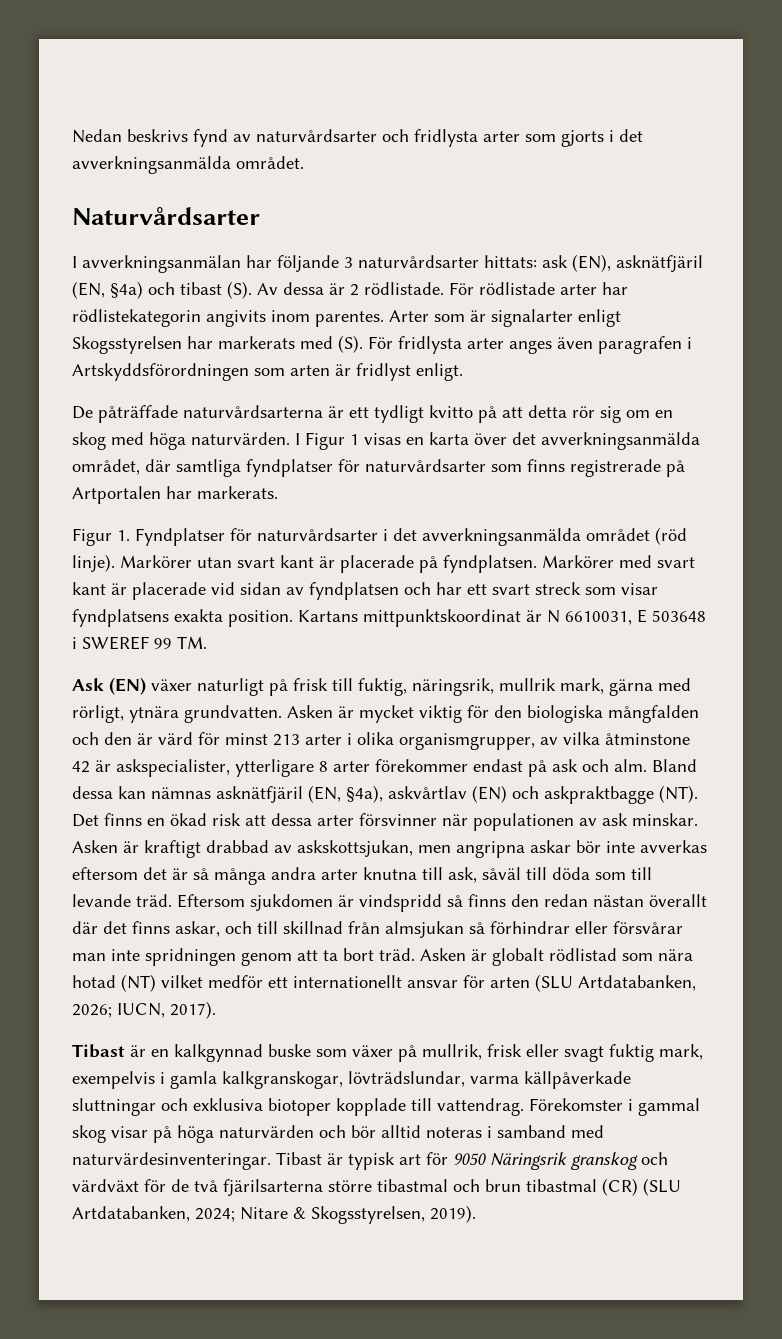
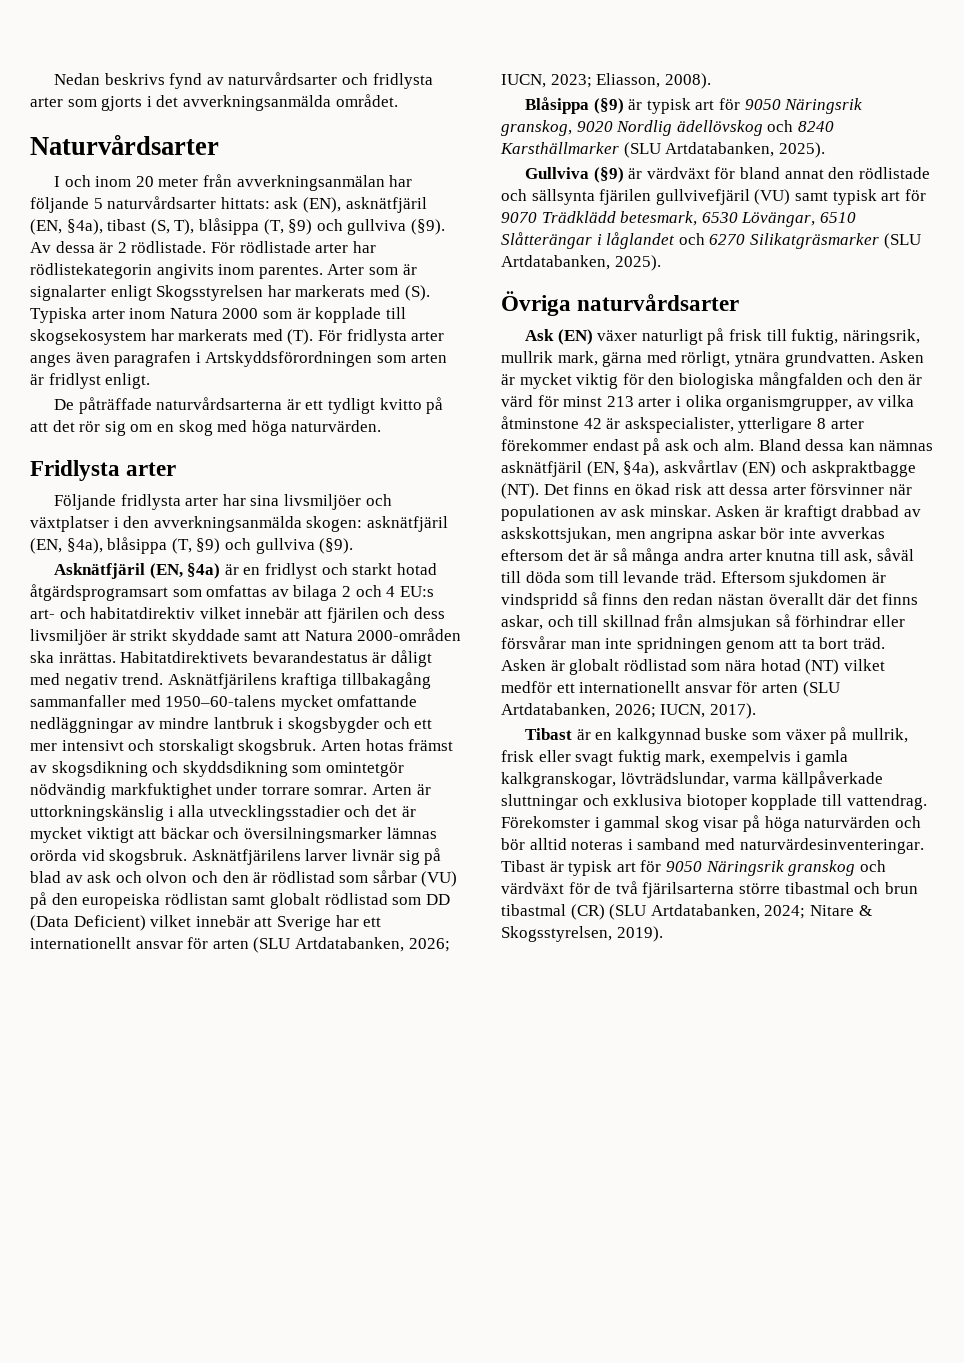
- I avverkningsanmälan har följande 3 naturvårdsarter hittats: ask (EN), asknätfjäril (EN, §4a) och tibast (S). Av dessa är 2 rödlistade.
+ I och inom 20 meter från avverkningsanmälan har följande 5 naturvårdsarter hittats: ask (EN), asknätfjäril (EN, §4a), tibast (S, T), blåsippa (T, §9) och gullviva (§9). Av dessa är 2 rödlistade.
- Arter som är signalarter enligt Skogsstyrelsen har markerats med (S). För fridlysta arter anges även paragrafen i Artskyddsförordningen som arten är fridlyst enligt.
+ Arter som är signalarter enligt Skogsstyrelsen har markerats med (S). Typiska arter inom Natura 2000 som är kopplade till skogsekosystem har markerats med (T). För fridlysta arter anges även paragrafen i Artskyddsförordningen som arten är fridlyst enligt.
- De påträffade naturvårdsarterna är ett tydligt kvitto på att detta rör sig om en skog med höga naturvärden. I Figur 1 visas en karta över det avverkningsanmälda området, där samtliga fyndplatser för naturvårdsarter som finns registrerade på Artportalen har markerats.
- Figur 1. Fyndplatser för naturvårdsarter i det avverkningsanmälda området (röd linje). Markörer utan svart kant är placerade på fyndplatsen. Markörer med svart kant är placerade vid sidan av fyndplatsen och har ett svart streck som visar fyndplatsens exakta position. Kartans mittpunktskoordinat är N 6610031, E 503648 i SWEREF 99 TM.
+ De påträffade naturvårdsarterna är ett tydligt kvitto på att det rör sig om en skog med höga naturvärden.
+ Fridlysta arter
+ Följande fridlysta arter har sina livsmiljöer och växtplatser i den avverkningsanmälda skogen: asknätfjäril (EN, §4a), blåsippa (T, §9) och gullviva (§9).
+ Asknätfjäril (EN, §4a) är en fridlyst och starkt hotad åtgärdsprogramsart som omfattas av bilaga 2 och 4 EU:s art- och habitatdirektiv vilket innebär att fjärilen och dess livsmiljöer är strikt skyddade samt att Natura 2000-områden ska inrättas. Habitatdirektivets bevarandestatus är dåligt med negativ trend. Asknätfjärilens kraftiga tillbakagång sammanfaller med 1950–60-talens mycket omfattande nedläggningar av mindre lantbruk i skogsbygder och ett mer intensivt och storskaligt skogsbruk. Arten hotas främst av skogsdikning och skyddsdikning som omintetgör nödvändig markfuktighet under torrare somrar. Arten är uttorkningskänslig i alla utvecklingsstadier och det är mycket viktigt att bäckar och översilningsmarker lämnas orörda vid skogsbruk. Asknätfjärilens larver livnär sig på blad av ask och olvon och den är rödlistad som sårbar (VU) på den europeiska rödlistan samt globalt rödlistad som DD (Data Deficient) vilket innebär att Sverige har ett internationellt ansvar för arten (SLU Artdatabanken, 2026; IUCN, 2023; Eliasson, 2008).
+ Blåsippa (§9) är typisk art för 9050 Näringsrik granskog, 9020 Nordlig ädellövskog och 8240 Karsthällmarker (SLU Artdatabanken, 2025).
+ Gullviva (§9) är värdväxt för bland annat den rödlistade och sällsynta fjärilen gullvivefjäril (VU) samt typisk art för 9070 Trädklädd betesmark, 6530 Lövängar, 6510 Slåtterängar i låglandet och 6270 Silikatgräsmarker (SLU Artdatabanken, 2025).
+ Övriga naturvårdsarter

